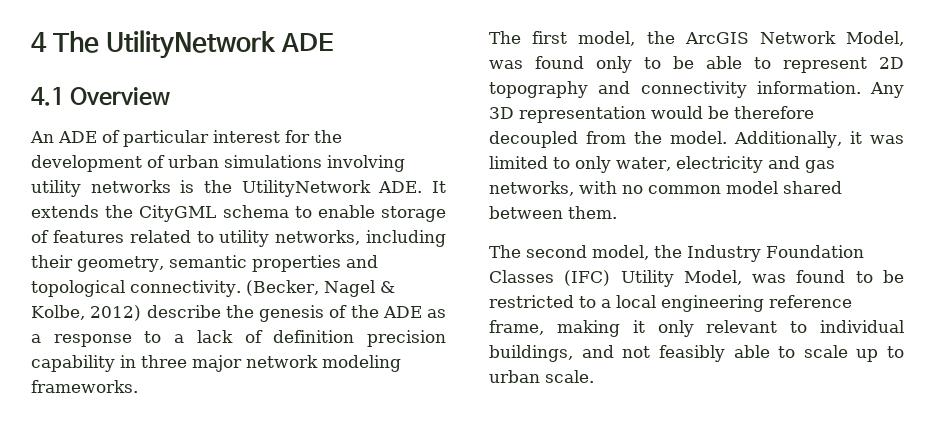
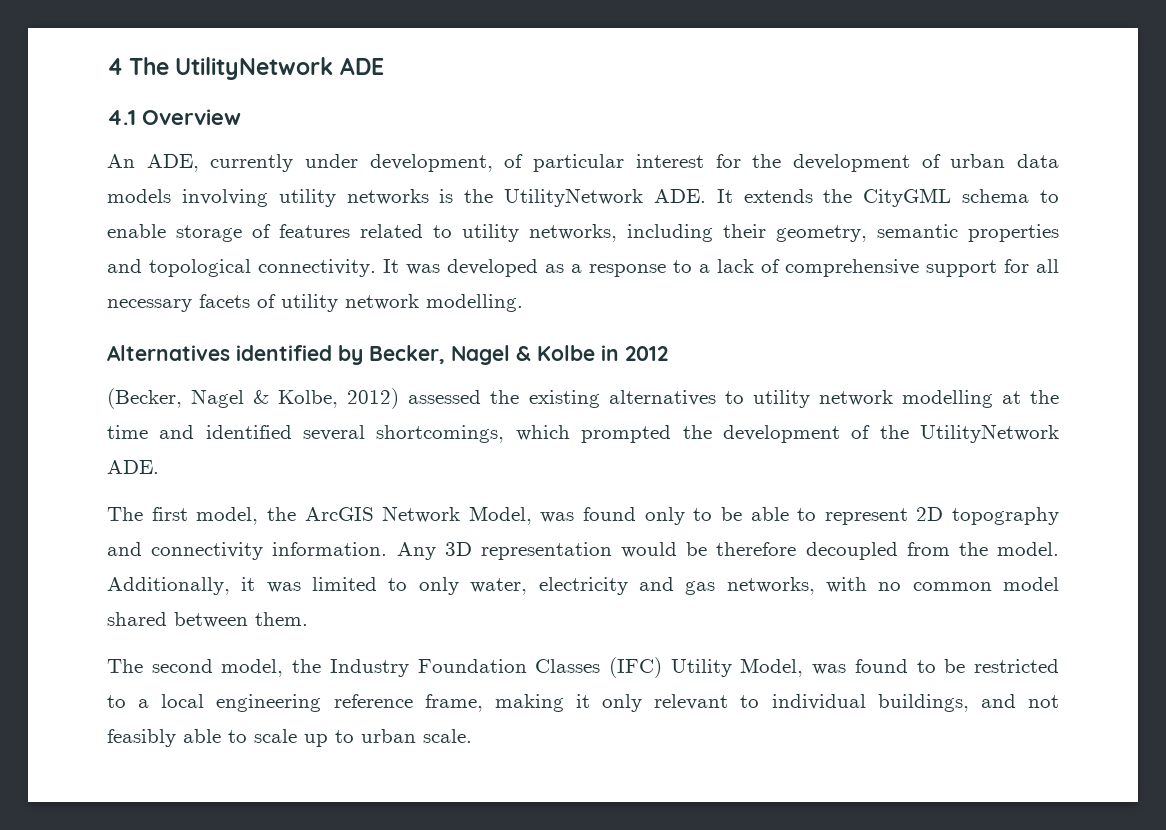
- An ADE of particular interest for the development of urban simulations involving utility networks is the UtilityNetwork ADE. It extends the CityGML schema to enable storage of features related to utility networks, including their geometry, semantic properties and topological connectivity.
+ An ADE, currently under development, of particular interest for the development of urban data models involving utility networks is the UtilityNetwork ADE. It extends the CityGML schema to enable storage of features related to utility networks, including their geometry, semantic properties and topological connectivity.
- (Becker, Nagel & Kolbe, 2012) describe the genesis of the ADE as a response to a lack of definition precision capability in three major network modeling frameworks.
+ It was developed as a response to a lack of comprehensive support for all necessary facets of utility network modelling.
+ Alternatives identified by Becker, Nagel & Kolbe in 2012
+ (Becker, Nagel & Kolbe, 2012) assessed the existing alternatives to utility network modelling at the time and identified several shortcomings, which prompted the development of the UtilityNetwork ADE.

